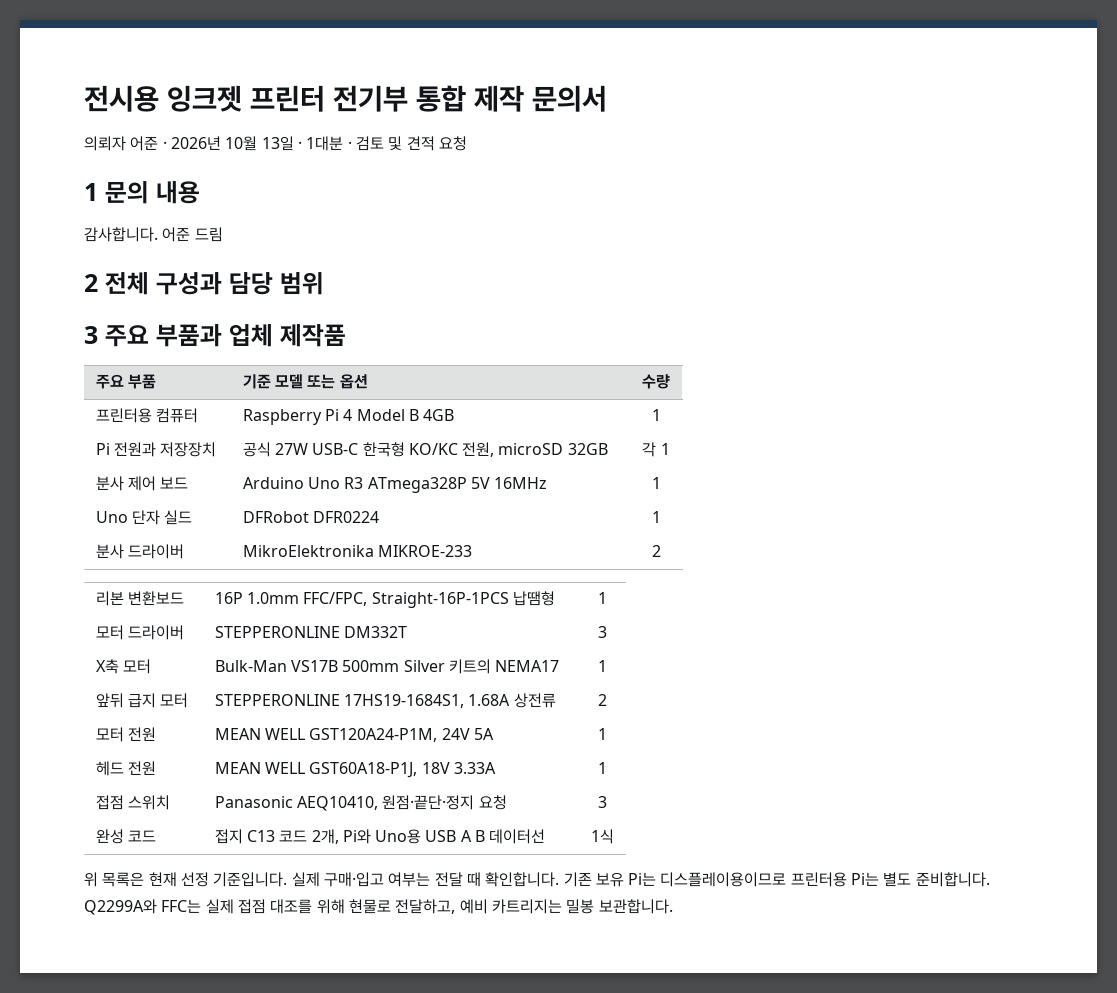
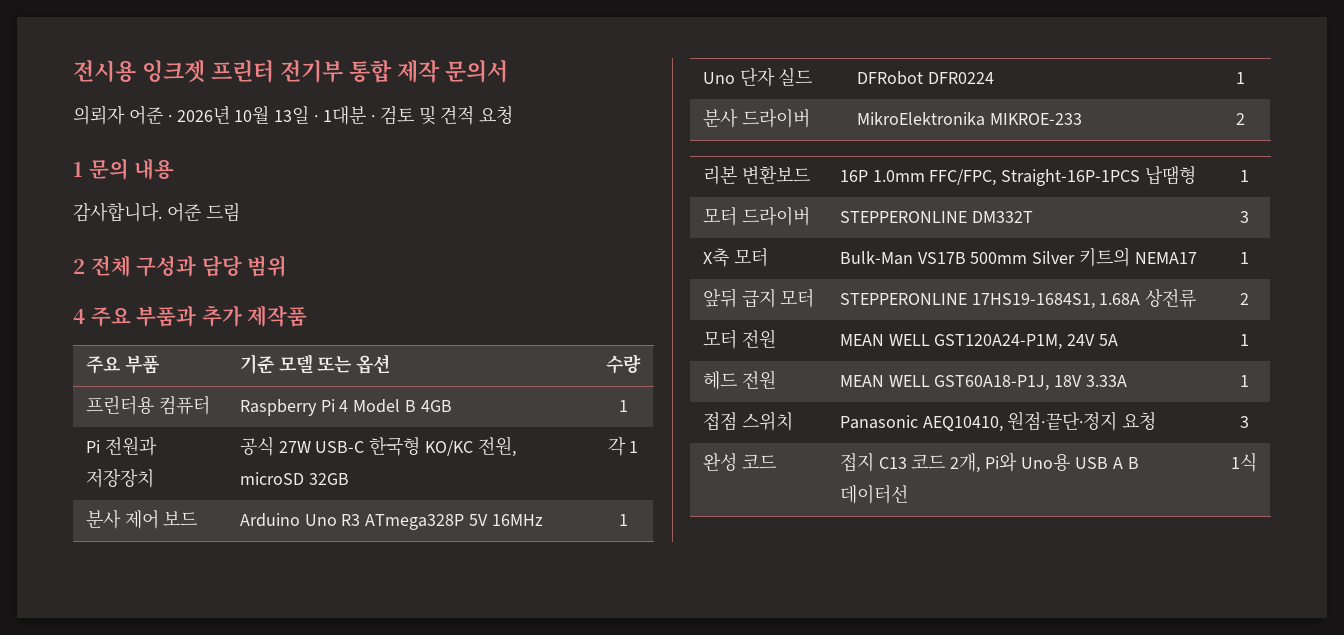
- 3 주요 부품과 업체 제작품
+ 4 주요 부품과 추가 제작품
- 위 목록은 현재 선정 기준입니다. 실제 구매·입고 여부는 전달 때 확인합니다. 기존 보유 Pi는 디스플레이용이므로 프린터용 Pi는 별도 준비합니다. Q2299A와 FFC는 실제 접점 대조를 위해 현물로 전달하고, 예비 카트리지는 밀봉 보관합니다.

